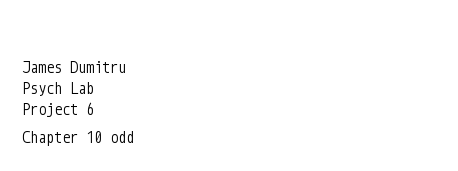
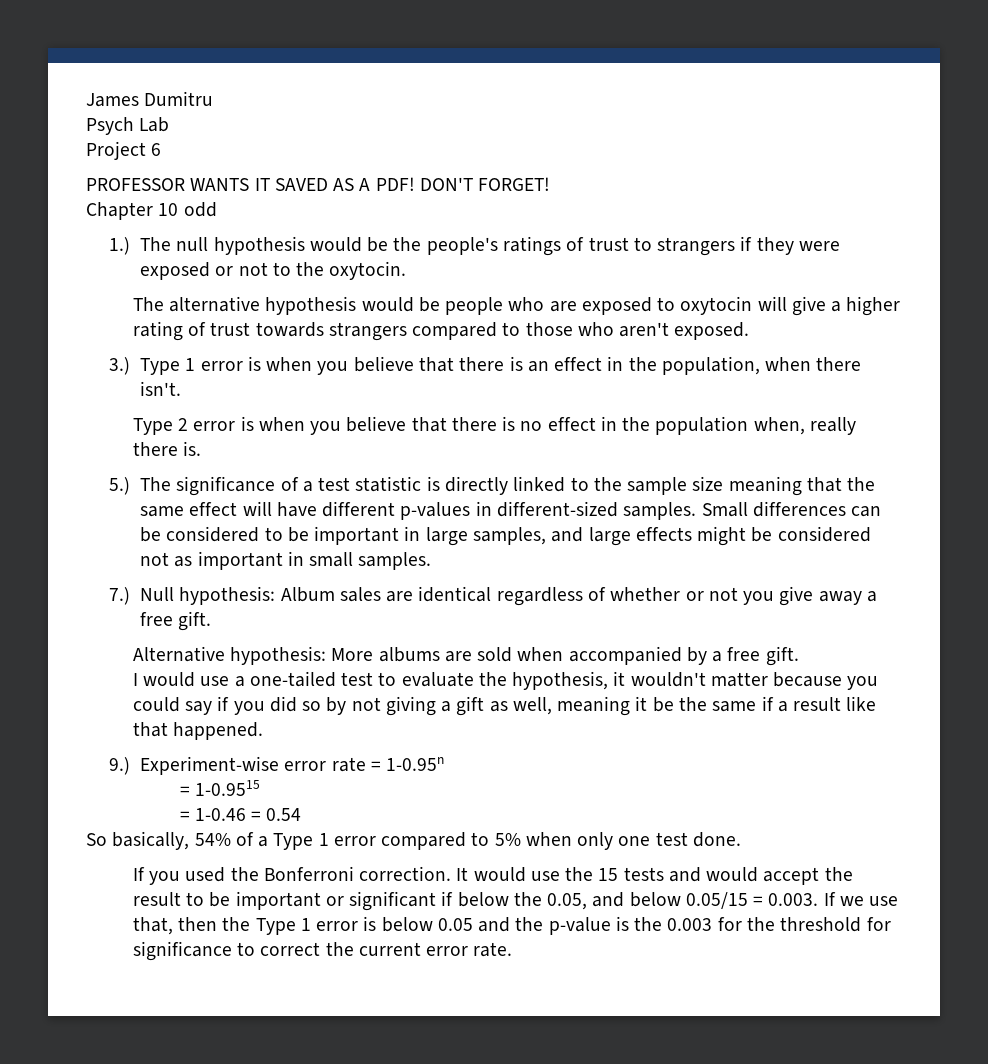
+ PROFESSOR WANTS IT SAVED AS A PDF! DON'T FORGET!
  Chapter 10 odd
+ 1.) The null hypothesis would be the people's ratings of trust to strangers if they were exposed or not to the oxytocin.
+ The alternative hypothesis would be people who are exposed to oxytocin will give a higher rating of trust towards strangers compared to those who aren't exposed.
+ 3.) Type 1 error is when you believe that there is an effect in the population, when there isn't.
+ Type 2 error is when you believe that there is no effect in the population when, really there is.
+ 5.) The significance of a test statistic is directly linked to the sample size meaning that the same effect will have different p-values in different-sized samples. Small differences can be considered to be important in large samples, and large effects might be considered not as important in small samples.
+ 7.) Null hypothesis: Album sales are identical regardless of whether or not you give away a free gift.
+ Alternative hypothesis: More albums are sold when accompanied by a free gift.
+ I would use a one-tailed test to evaluate the hypothesis, it wouldn't matter because you could say if you did so by not giving a gift as well, meaning it be the same if a result like that happened.
+ 9.) Experiment-wise error rate = 1-0.95n
+ = 1-0.9515
+ = 1-0.46 = 0.54
+ So basically, 54% of a Type 1 error compared to 5% when only one test done.
+ If you used the Bonferroni correction. It would use the 15 tests and would accept the result to be important or significant if below the 0.05, and below 0.05/15 = 0.003. If we use that, then the Type 1 error is below 0.05 and the p-value is the 0.003 for the threshold for significance to correct the current error rate.

